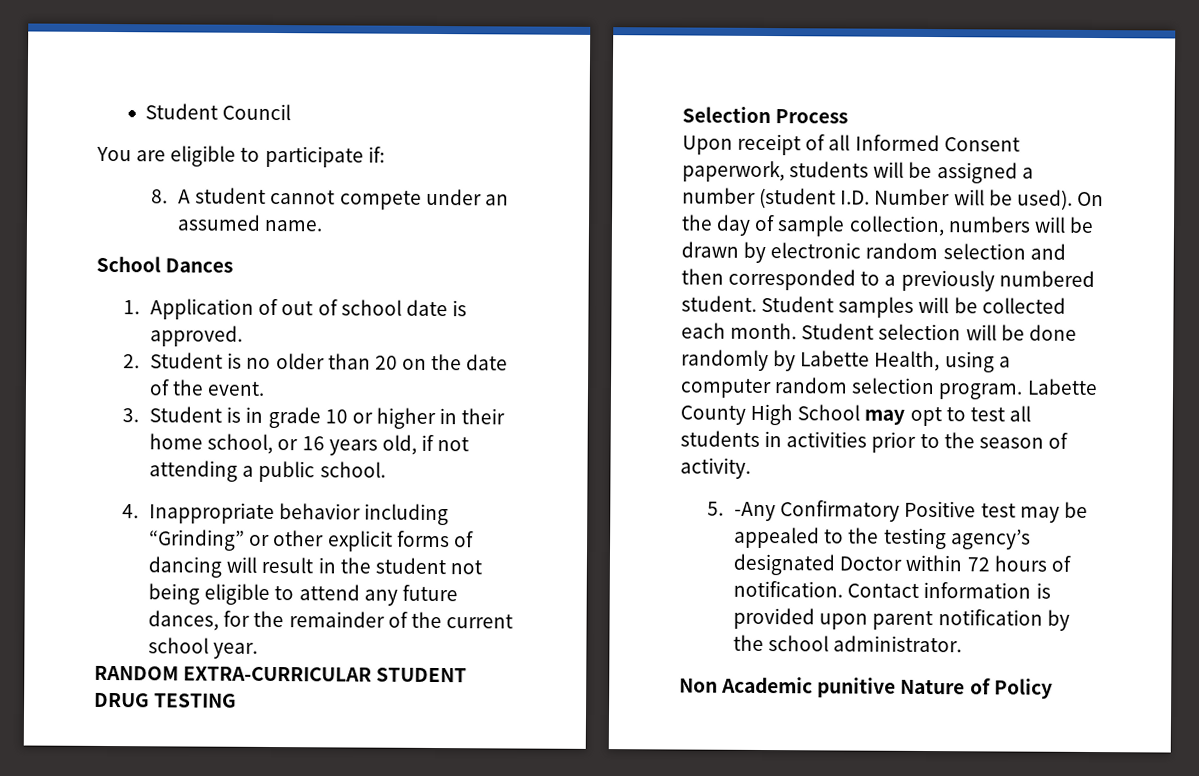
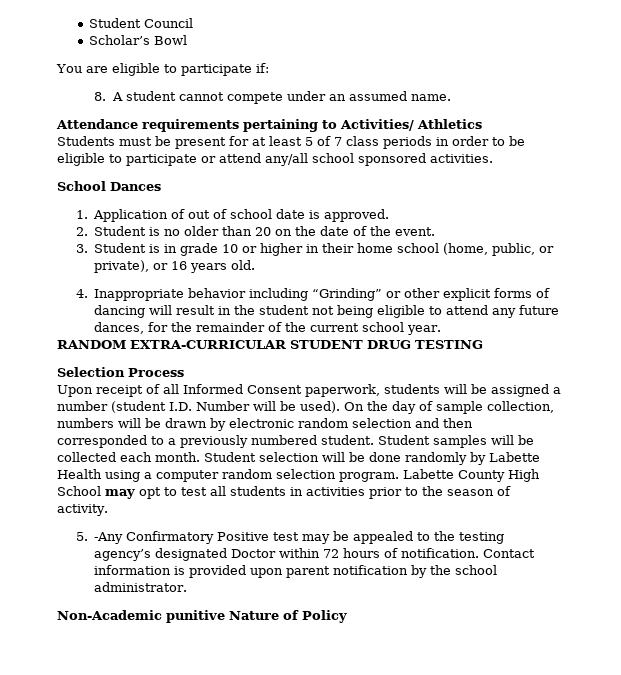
+ Scholar’s Bowl
+ Attendance requirements pertaining to Activities/ Athletics
+ Students must be present for at least 5 of 7 class periods in order to be eligible to participate or attend any/all school sponsored activities.
- 3. Student is in grade 10 or higher in their home school, or 16 years old, if not attending a public school.
+ 3. Student is in grade 10 or higher in their home school (home, public, or private), or 16 years old.
- Student selection will be done randomly by Labette Health, using a computer random selection program.
+ Student selection will be done randomly by Labette Health using a computer random selection program.
- Non Academic punitive Nature of Policy
+ Non-Academic punitive Nature of Policy

